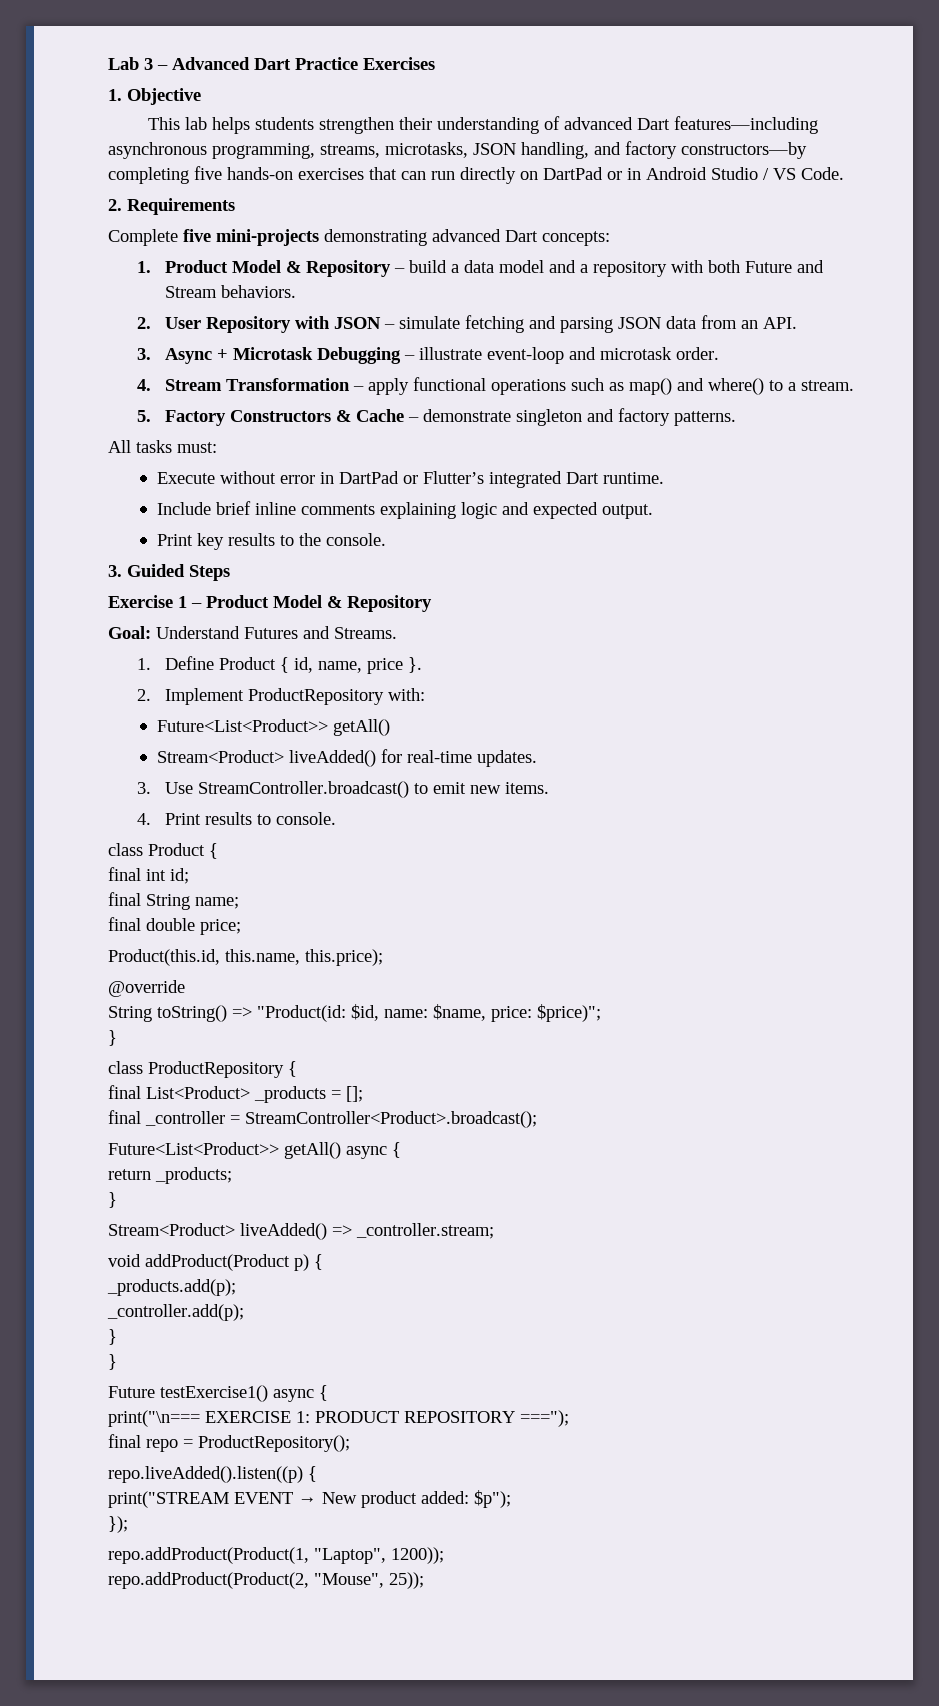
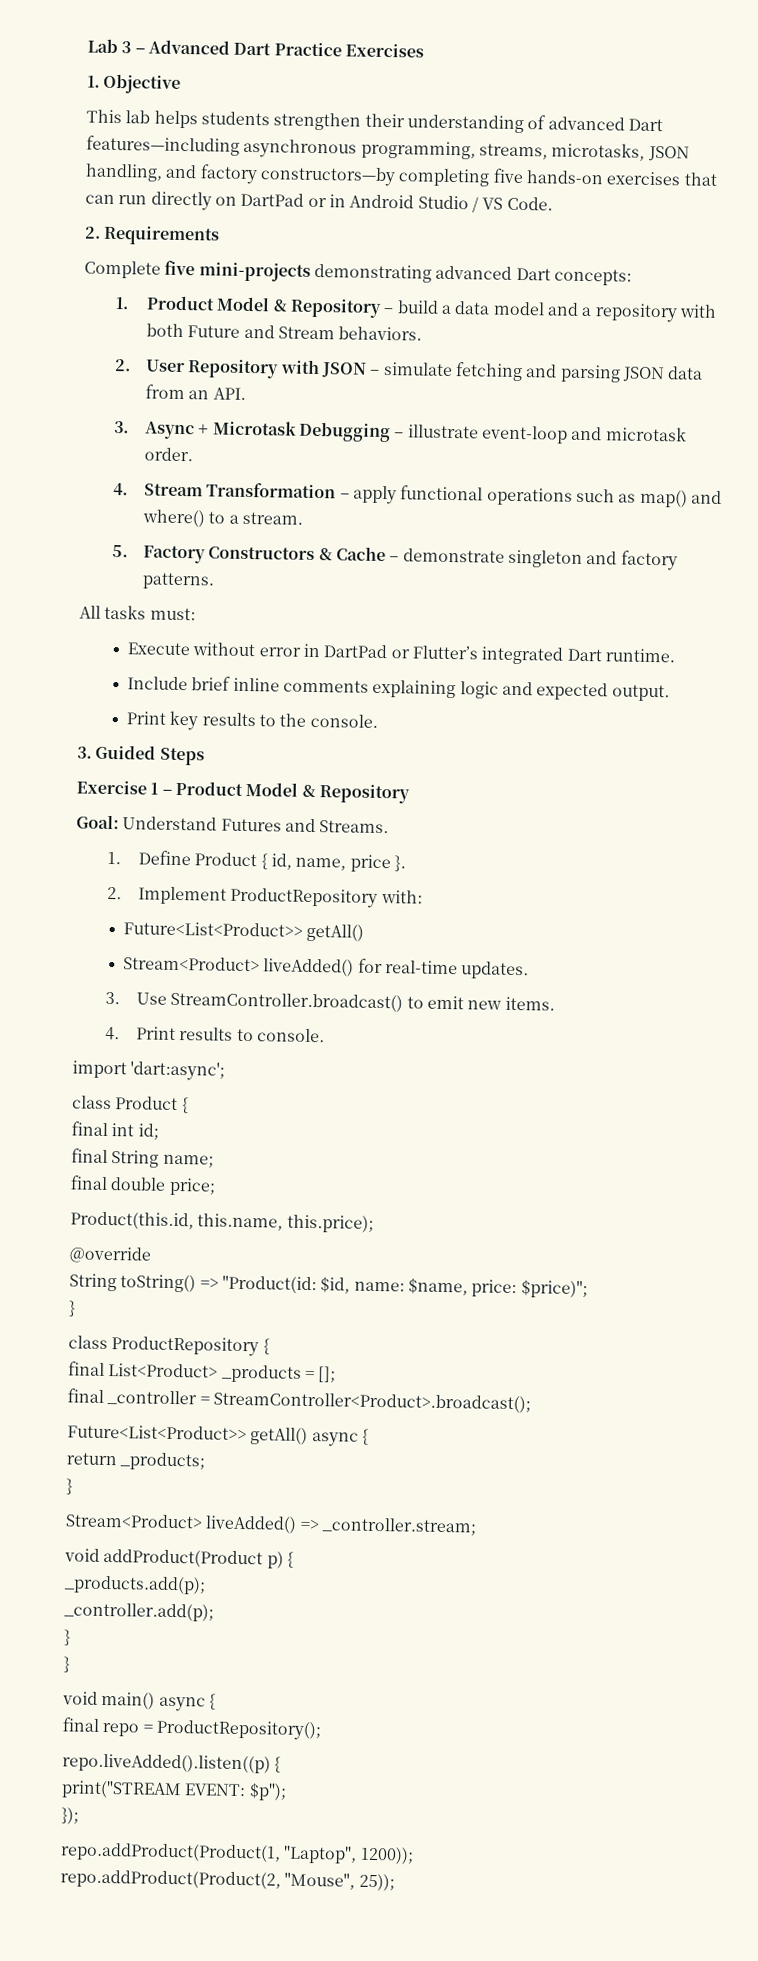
+ import 'dart:async';
- Future testExercise1() async {
- print("\n=== EXERCISE 1: PRODUCT REPOSITORY ===");
+ void main() async {
- print("STREAM EVENT → New product added: $p");
+ print("STREAM EVENT: $p");

